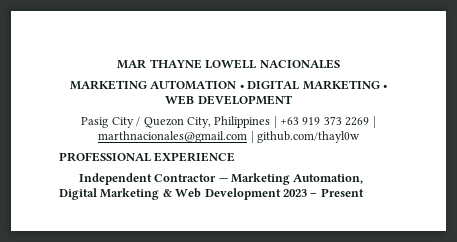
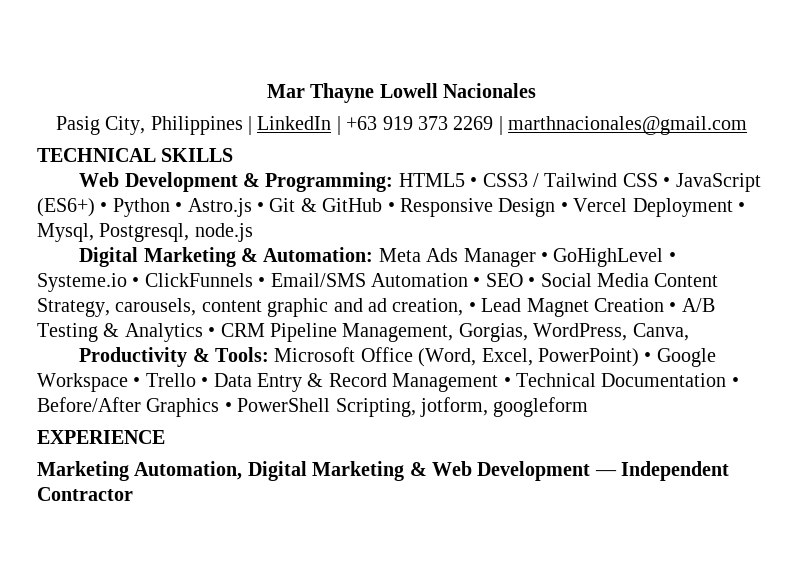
- MAR THAYNE LOWELL NACIONALES
- MARKETING AUTOMATION • DIGITAL MARKETING • WEB DEVELOPMENT
- Pasig City / Quezon City, Philippines | +63 919 373 2269 | marthnacionales@gmail.com | github.com/thayl0w
- PROFESSIONAL EXPERIENCE
- Independent Contractor — Marketing Automation, Digital Marketing & Web Development 2023 – Present
+ Mar Thayne Lowell Nacionales
+ Pasig City, Philippines | LinkedIn | +63 919 373 2269 | marthnacionales@gmail.com
+ TECHNICAL SKILLS
+ Web Development & Programming: HTML5 • CSS3 / Tailwind CSS • JavaScript (ES6+) • Python • Astro.js • Git & GitHub • Responsive Design • Vercel Deployment • Mysql, Postgresql, node.js
+ Digital Marketing & Automation: Meta Ads Manager • GoHighLevel • Systeme.io • ClickFunnels • Email/SMS Automation • SEO • Social Media Content Strategy, carousels, content graphic and ad creation, • Lead Magnet Creation • A/B Testing & Analytics • CRM Pipeline Management, Gorgias, WordPress, Canva,
+ Productivity & Tools: Microsoft Office (Word, Excel, PowerPoint) • Google Workspace • Trello • Data Entry & Record Management • Technical Documentation • Before/After Graphics • PowerShell Scripting, jotform, googleform
+ EXPERIENCE
+ Marketing Automation, Digital Marketing & Web Development — Independent Contractor

